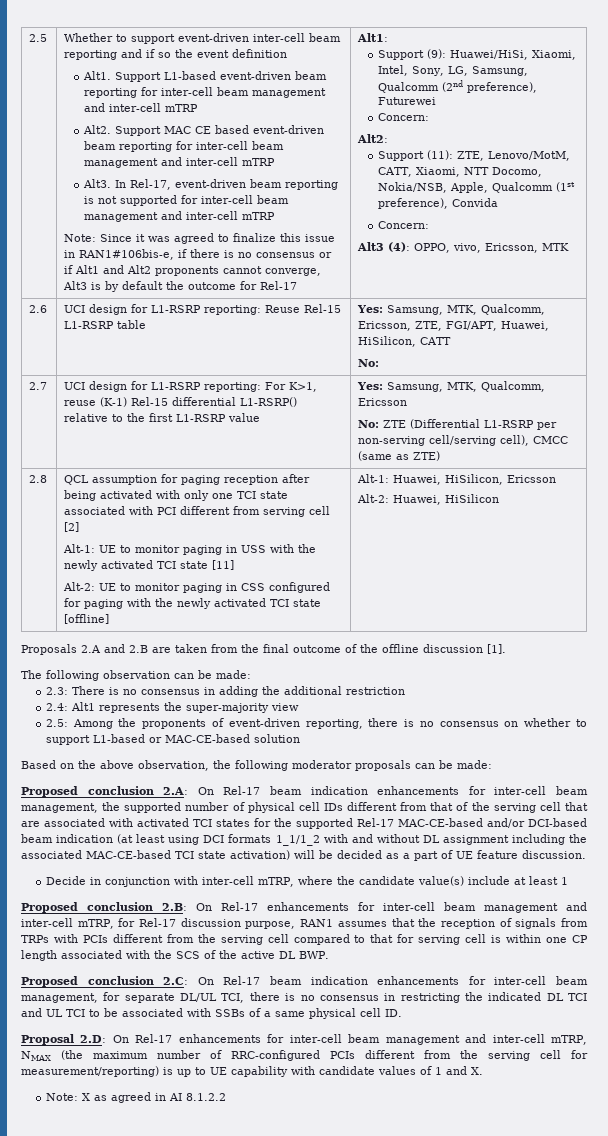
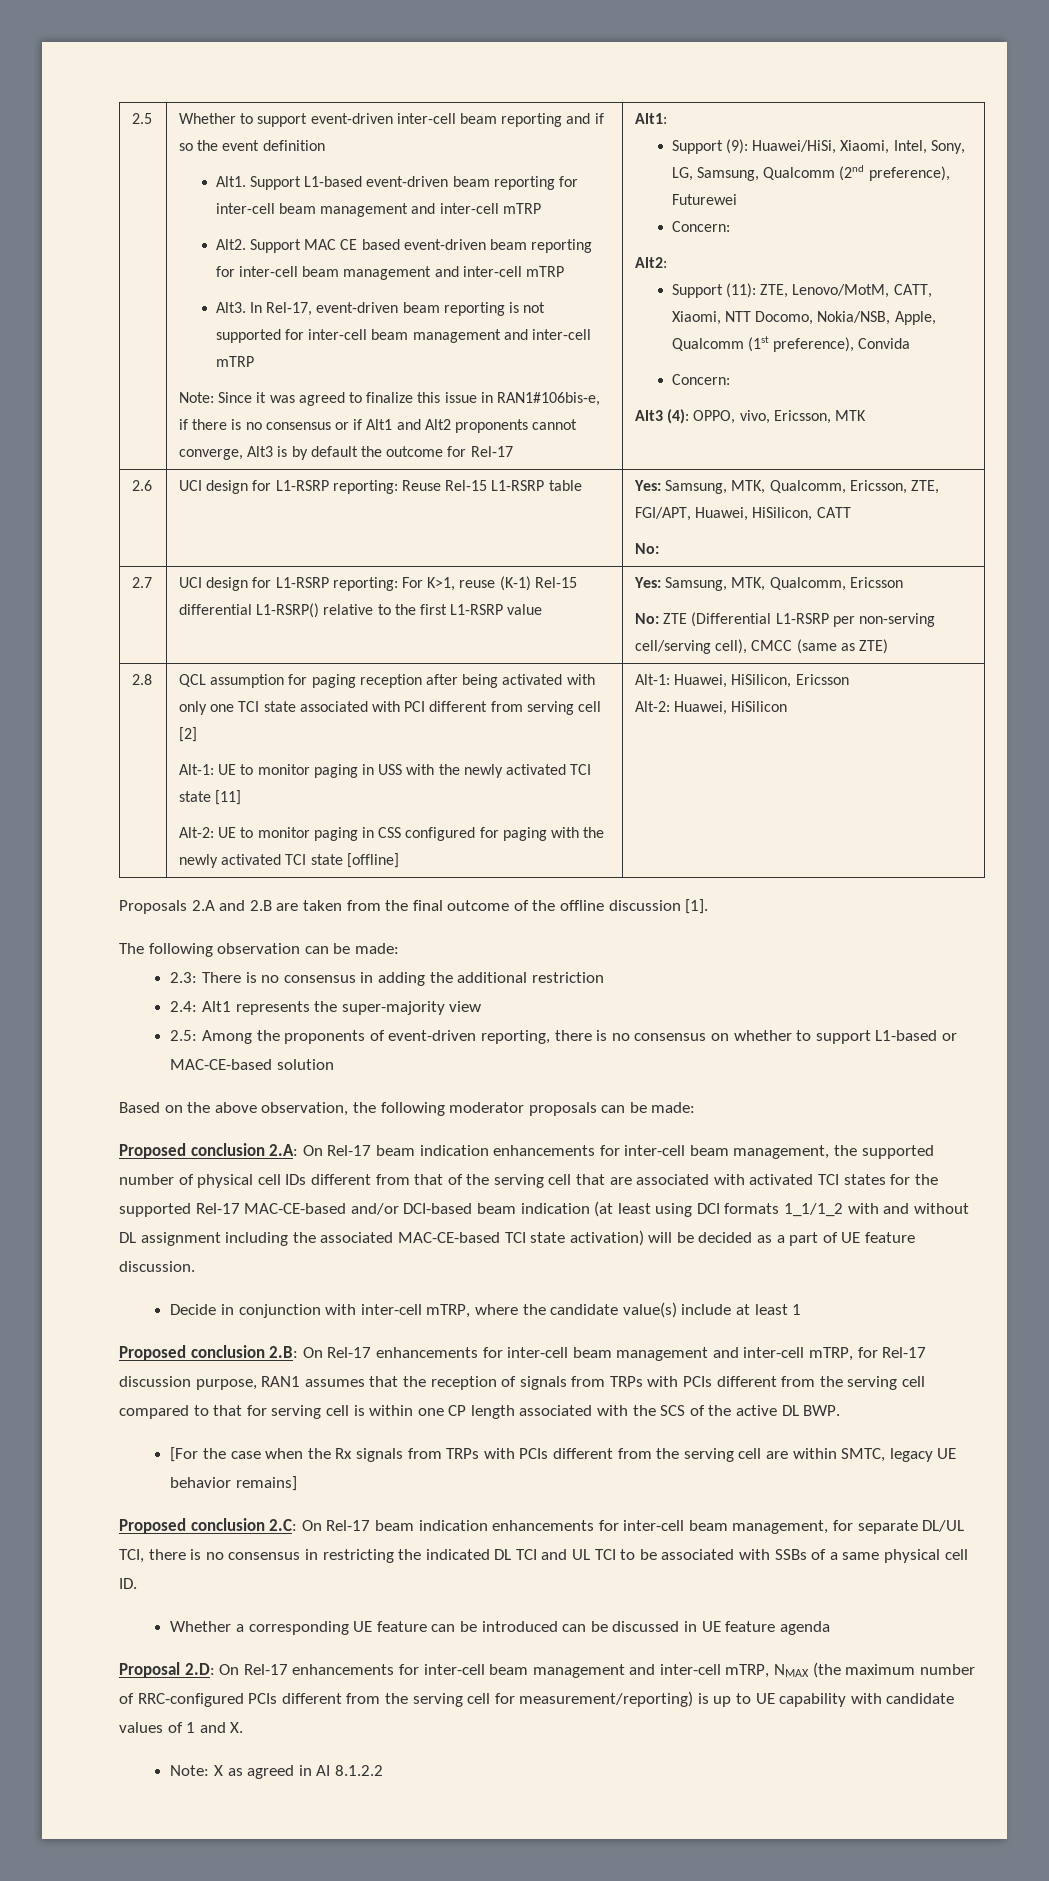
+ [For the case when the Rx signals from TRPs with PCIs different from the serving cell are within SMTC, legacy UE behavior remains]
+ Whether a corresponding UE feature can be introduced can be discussed in UE feature agenda

